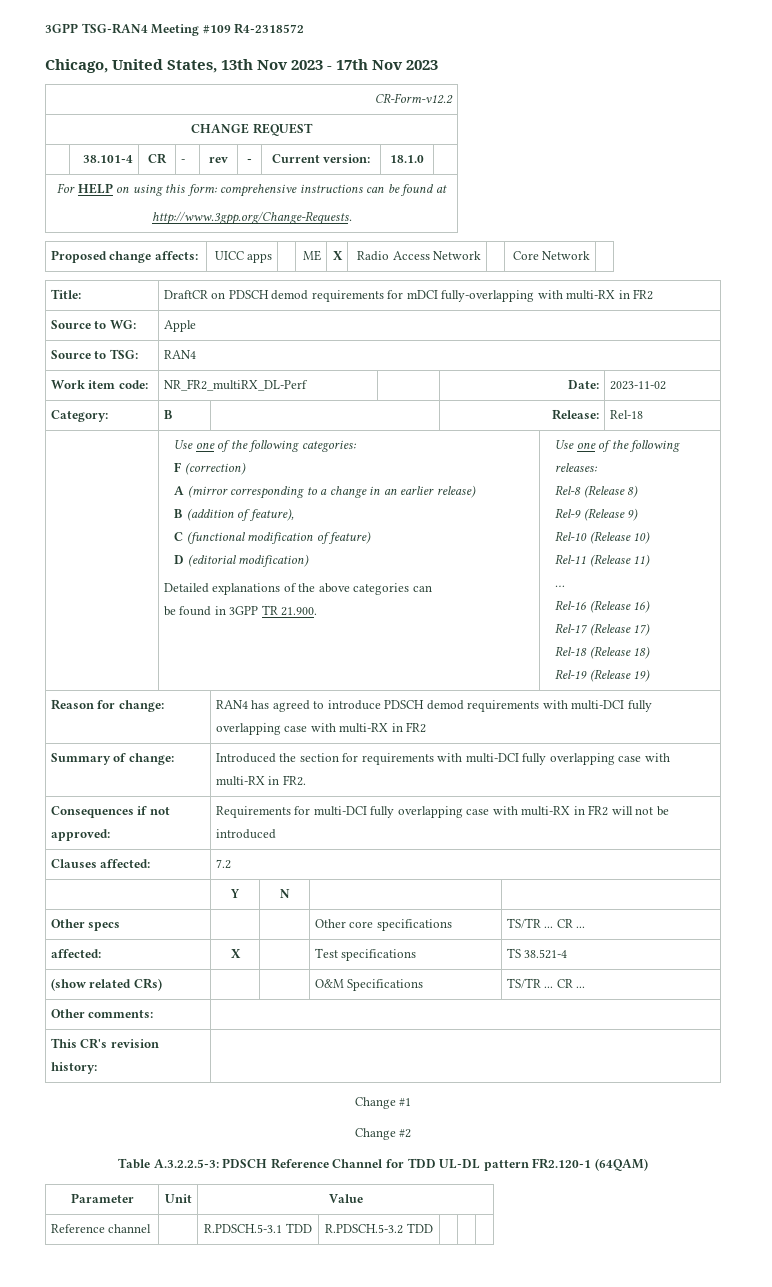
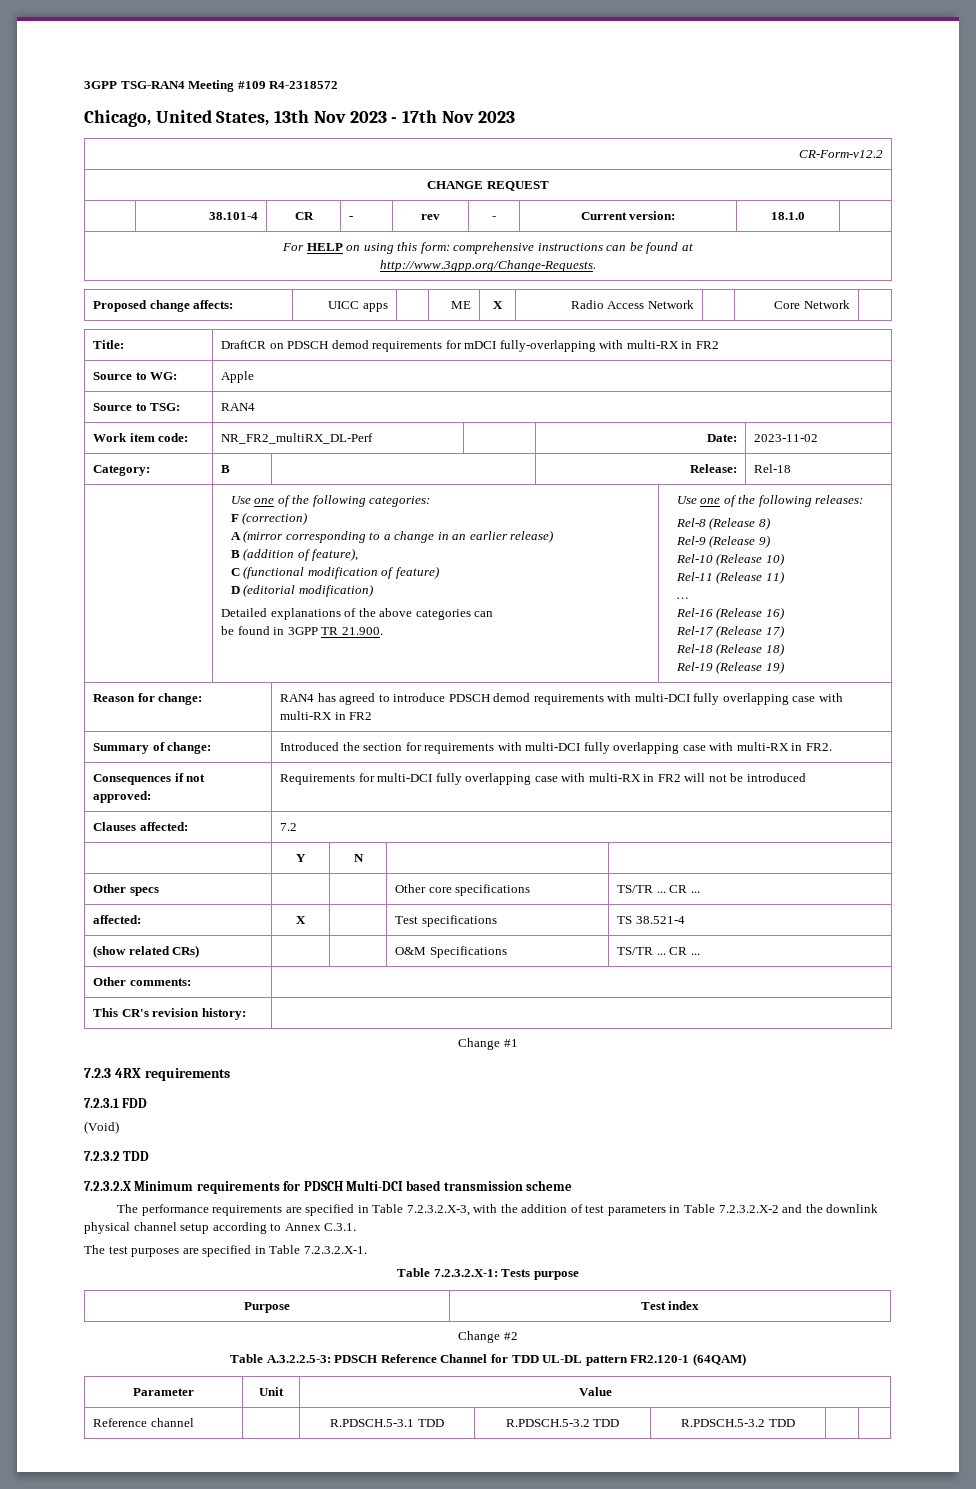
+ 7.2.3 4RX requirements
+ 7.2.3.1 FDD
+ (Void)
+ 7.2.3.2 TDD
+ 7.2.3.2.X Minimum requirements for PDSCH Multi-DCI based transmission scheme
+ The performance requirements are specified in Table 7.2.3.2.X-3, with the addition of test parameters in Table 7.2.3.2.X-2 and the downlink physical channel setup according to Annex C.3.1.
+ The test purposes are specified in Table 7.2.3.2.X-1.
+ Table 7.2.3.2.X-1: Tests purpose
+ Purpose | Test index
- Reference channel | | R.PDSCH.5-3.1 TDD | R.PDSCH.5-3.2 TDD | | |
+ Reference channel | | R.PDSCH.5-3.1 TDD | R.PDSCH.5-3.2 TDD | R.PDSCH.5-3.2 TDD | |

